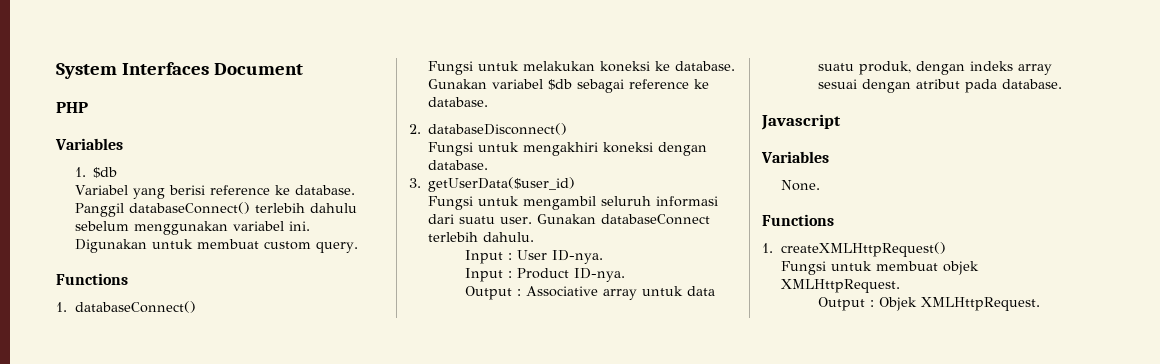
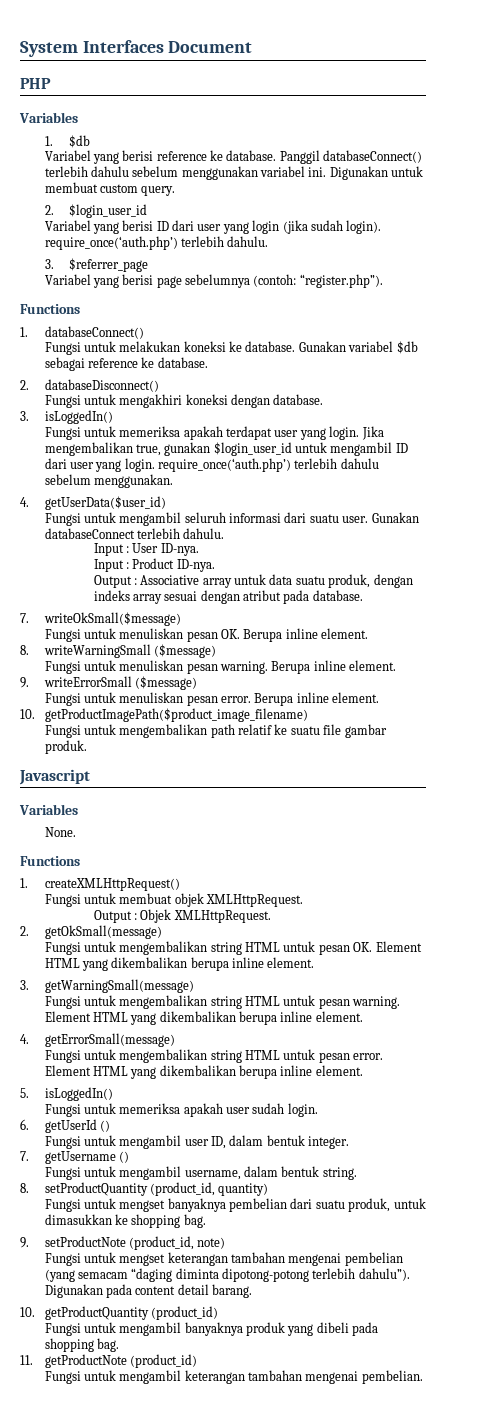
+ 2. $login_user_id
+ Variabel yang berisi ID dari user yang login (jika sudah login). require_once(‘auth.php’) terlebih dahulu.
+ 3. $referrer_page
+ Variabel yang berisi page sebelumnya (contoh: “register.php”).
- 3. getUserData($user_id)
+ 3. isLoggedIn()
+ Fungsi untuk memeriksa apakah terdapat user yang login. Jika mengembalikan true, gunakan $login_user_id untuk mengambil ID dari user yang login. require_once(‘auth.php’) terlebih dahulu sebelum menggunakan.
+ 4. getUserData($user_id)
+ 7. writeOkSmall($message)
+ Fungsi untuk menuliskan pesan OK. Berupa inline element.
+ 8. writeWarningSmall ($message)
+ Fungsi untuk menuliskan pesan warning. Berupa inline element.
+ 9. writeErrorSmall ($message)
+ Fungsi untuk menuliskan pesan error. Berupa inline element.
+ 10. getProductImagePath($product_image_filename)
+ Fungsi untuk mengembalikan path relatif ke suatu file gambar produk.
+ 2. getOkSmall(message)
+ Fungsi untuk mengembalikan string HTML untuk pesan OK. Element HTML yang dikembalikan berupa inline element.
+ 3. getWarningSmall(message)
+ Fungsi untuk mengembalikan string HTML untuk pesan warning. Element HTML yang dikembalikan berupa inline element.
+ 4. getErrorSmall(message)
+ Fungsi untuk mengembalikan string HTML untuk pesan error. Element HTML yang dikembalikan berupa inline element.
+ 5. isLoggedIn()
+ Fungsi untuk memeriksa apakah user sudah login.
+ 6. getUserId ()
+ Fungsi untuk mengambil user ID, dalam bentuk integer.
+ 7. getUsername ()
+ Fungsi untuk mengambil username, dalam bentuk string.
+ 8. setProductQuantity (product_id, quantity)
+ Fungsi untuk mengset banyaknya pembelian dari suatu produk, untuk dimasukkan ke shopping bag.
+ 9. setProductNote (product_id, note)
+ Fungsi untuk mengset keterangan tambahan mengenai pembelian (yang semacam “daging diminta dipotong-potong terlebih dahulu”). Digunakan pada content detail barang.
+ 10. getProductQuantity (product_id)
+ Fungsi untuk mengambil banyaknya produk yang dibeli pada shopping bag.
+ 11. getProductNote (product_id)
+ Fungsi untuk mengambil keterangan tambahan mengenai pembelian.

